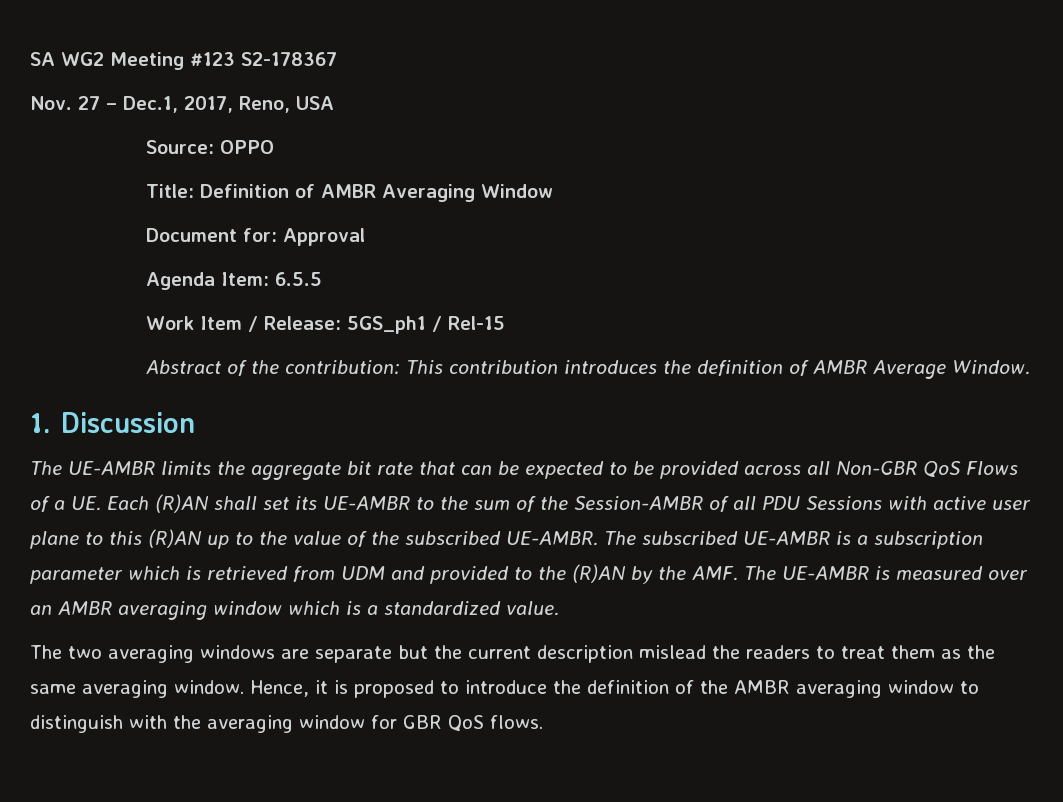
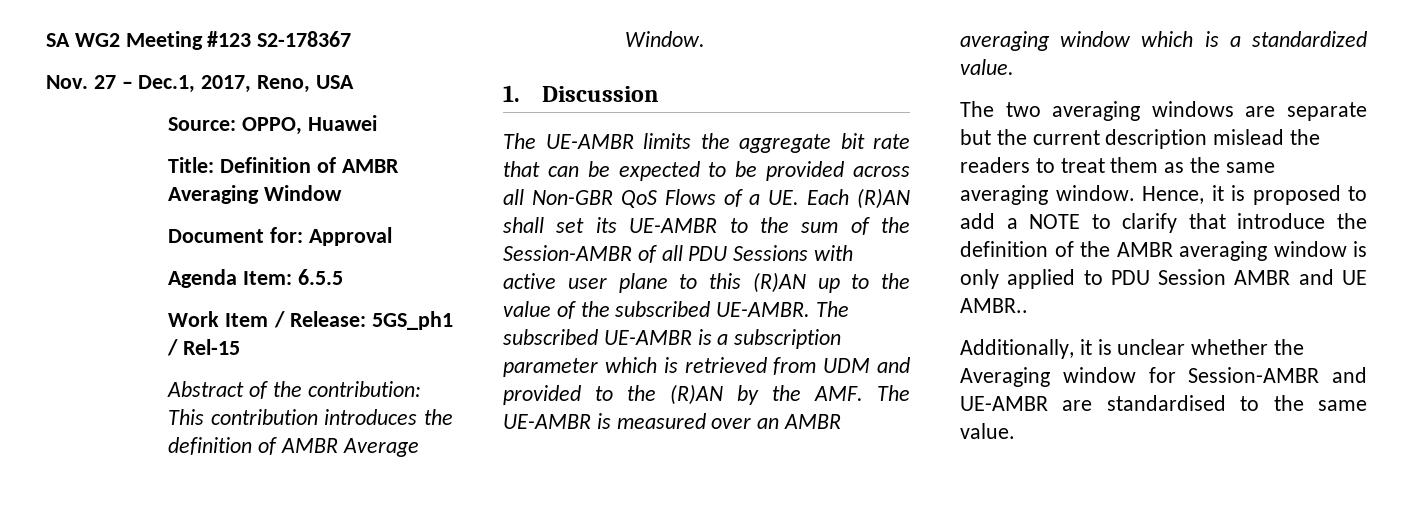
- Source: OPPO
+ Source: OPPO, Huawei
- Hence, it is proposed to introduce the definition of the AMBR averaging window to distinguish with the averaging window for GBR QoS flows.
+ Hence, it is proposed to add a NOTE to clarify that introduce the definition of the AMBR averaging window is only applied to PDU Session AMBR and UE AMBR..
+ Additionally, it is unclear whether the Averaging window for Session-AMBR and UE-AMBR are standardised to the same value.

